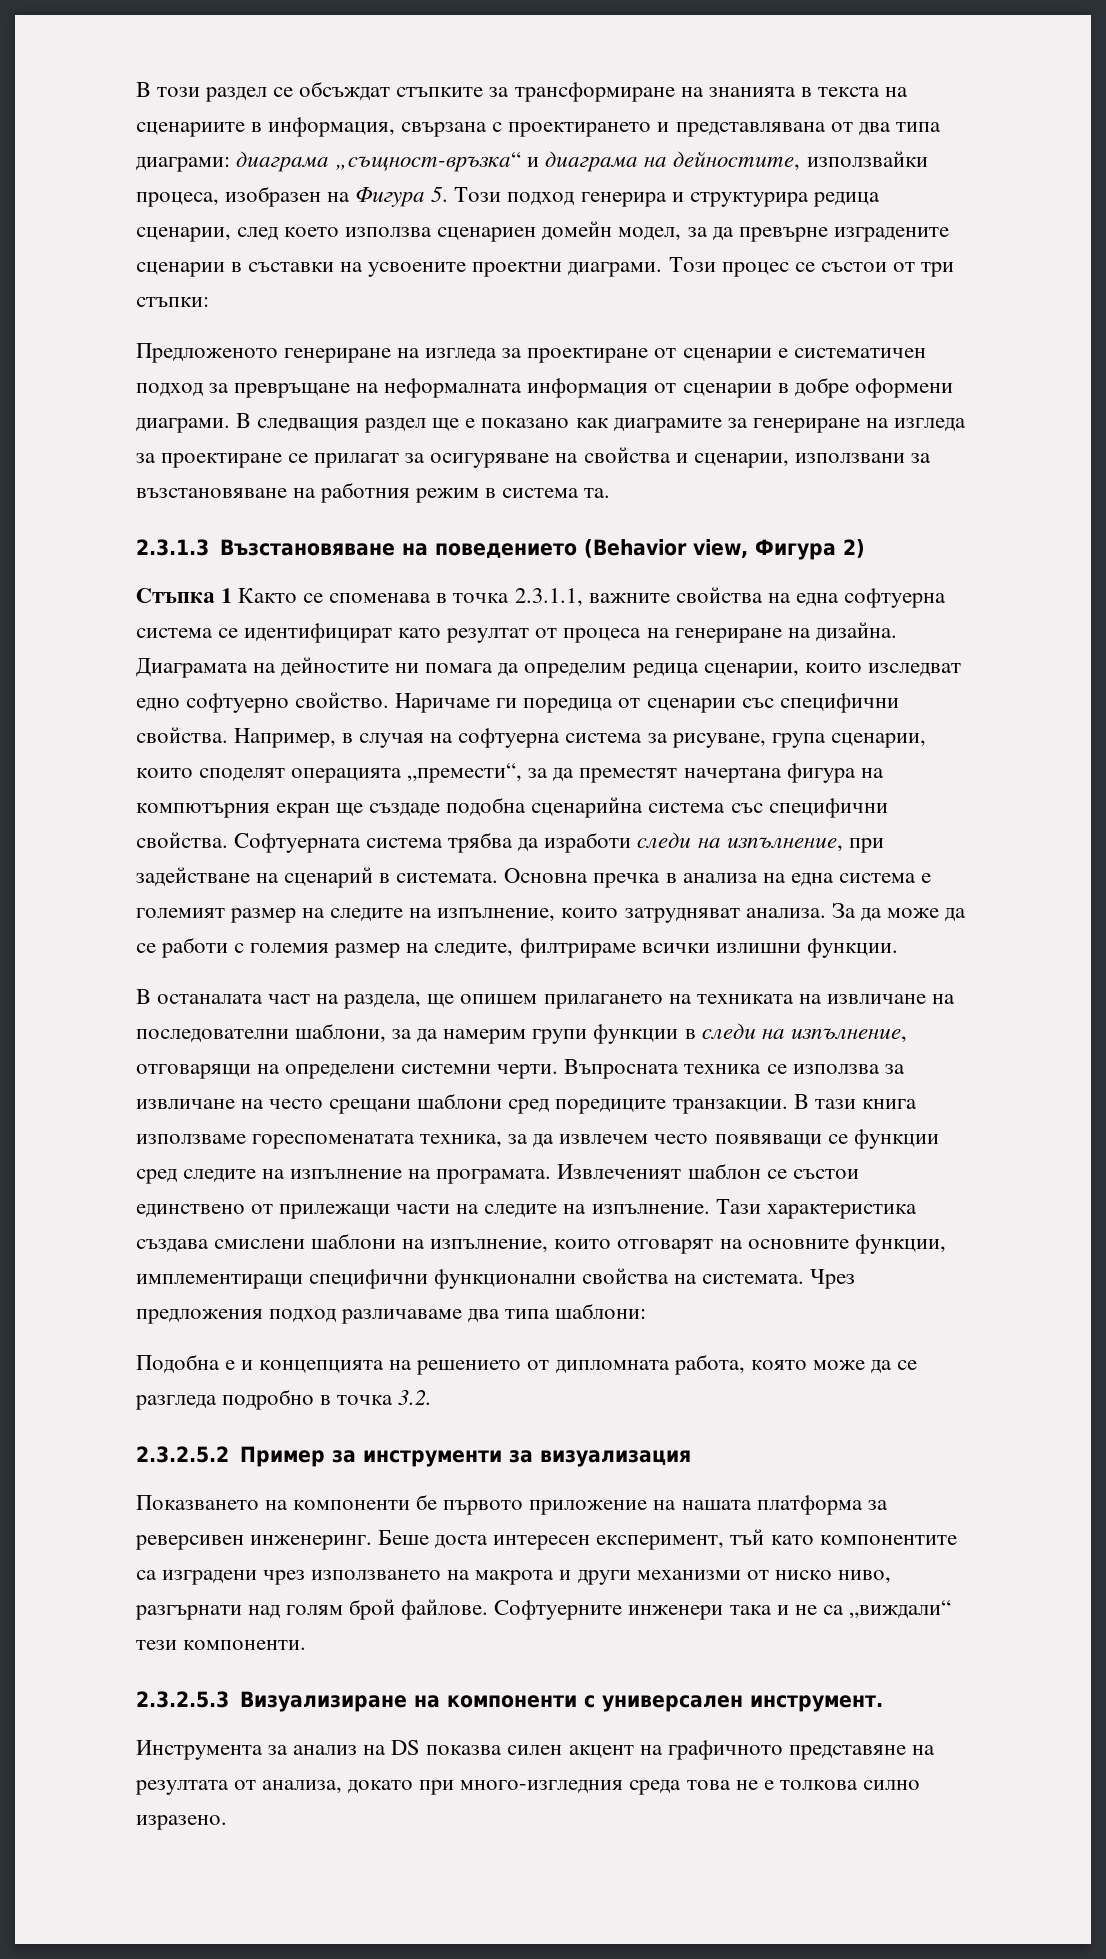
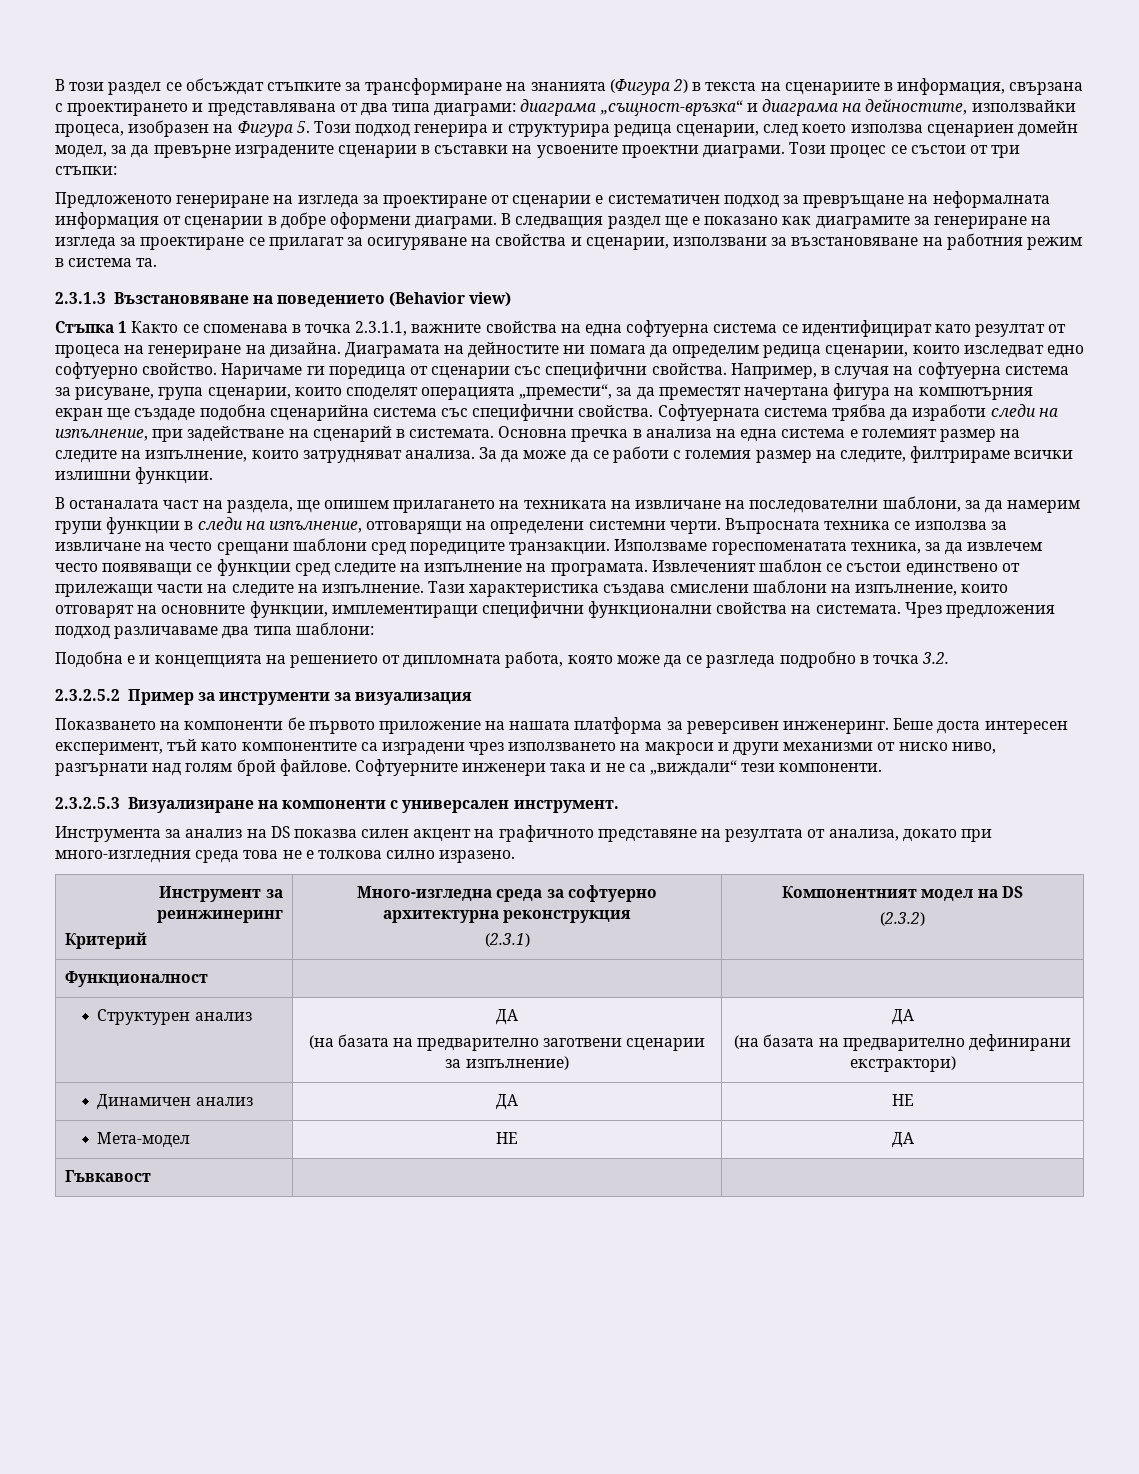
- В този раздел се обсъждат стъпките за трансформиране на знанията в текста на сценариите в информация, свързана с проектирането и представлявана от два типа диаграми:
+ В този раздел се обсъждат стъпките за трансформиране на знанията (Фигура 2) в текста на сценариите в информация, свързана с проектирането и представлявана от два типа диаграми:
- 2.3.1.3 Възстановяване на поведението (Behavior view, Фигура 2)
+ 2.3.1.3 Възстановяване на поведението (Behavior view)
- В тази книга използваме гореспоменатата техника, за да извлечем често появяващи се функции сред следите на изпълнение на програмата.
+ Използваме гореспоменатата техника, за да извлечем често появяващи се функции сред следите на изпълнение на програмата.
- Беше доста интересен експеримент, тъй като компонентите са изградени чрез използването на макрота и други механизми от ниско ниво, разгърнати над голям брой файлове.
+ Беше доста интересен експеримент, тъй като компонентите са изградени чрез използването на макроси и други механизми от ниско ниво, разгърнати над голям брой файлове.
+ Инструмент за реинжинеринг
+ Критерий | Много-изгледна среда за софтуерно архитектурна реконструкция
+ (2.3.1) | Компонентният модел на DS
+ (2.3.2)
+ Функционалност | |
+ Структурен анализ | ДА
+ (на базата на предварително заготвени сценарии за изпълнение) | ДА
+ (на базата на предварително дефинирани екстрактори)
+ Динамичен анализ | ДА | НЕ
+ Мета-модел | НЕ | ДА
+ Гъвкавост | |

